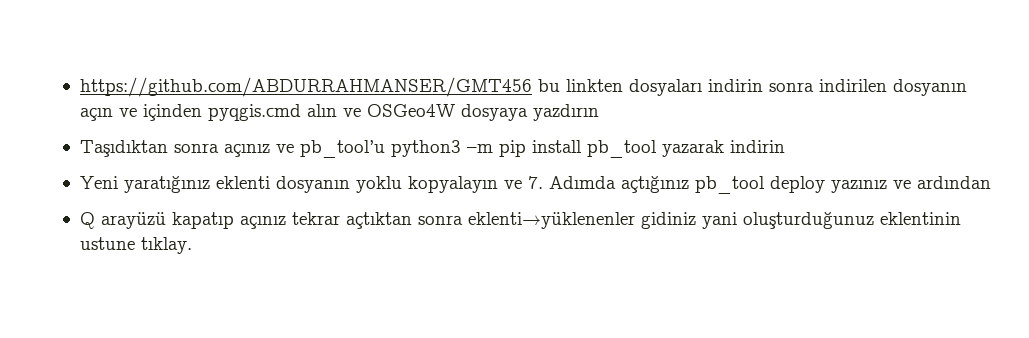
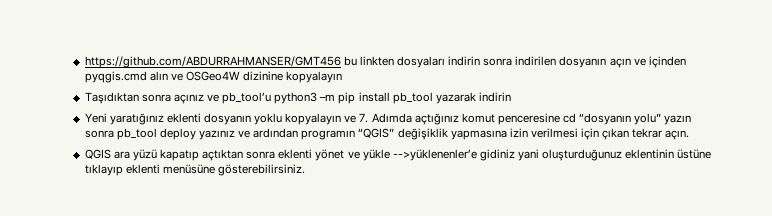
- https://github.com/ABDURRAHMANSER/GMT456 bu linkten dosyaları indirin sonra indirilen dosyanın açın ve içinden pyqgis.cmd alın ve OSGeo4W dosyaya yazdırın
+ https://github.com/ABDURRAHMANSER/GMT456 bu linkten dosyaları indirin sonra indirilen dosyanın açın ve içinden pyqgis.cmd alın ve OSGeo4W dizinine kopyalayın
- Yeni yaratığınız eklenti dosyanın yoklu kopyalayın ve 7. Adımda açtığınız pb_tool deploy yazınız ve ardından
- Q arayüzü kapatıp açınız tekrar açtıktan sonra eklenti→yüklenenler gidiniz yani oluşturduğunuz eklentinin ustune tıklay.
+ Yeni yaratığınız eklenti dosyanın yoklu kopyalayın ve 7. Adımda açtığınız komut penceresine cd “dosyanın yolu” yazın sonra pb_tool deploy yazınız ve ardından programın “QGIS” değişiklik yapmasına izin verilmesi için çıkan tekrar açın.
+ QGIS ara yüzü kapatıp açtıktan sonra eklenti yönet ve yükle -->yüklenenler’e gidiniz yani oluşturduğunuz eklentinin üstüne tıklayıp eklenti menüsüne gösterebilirsiniz.

